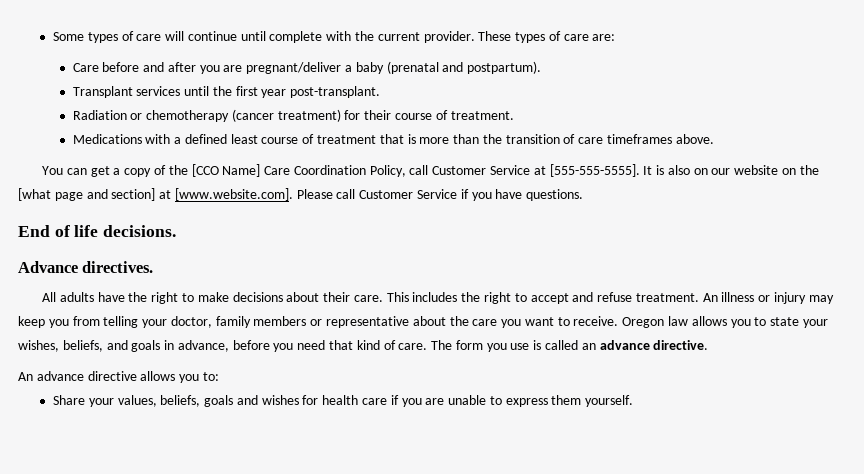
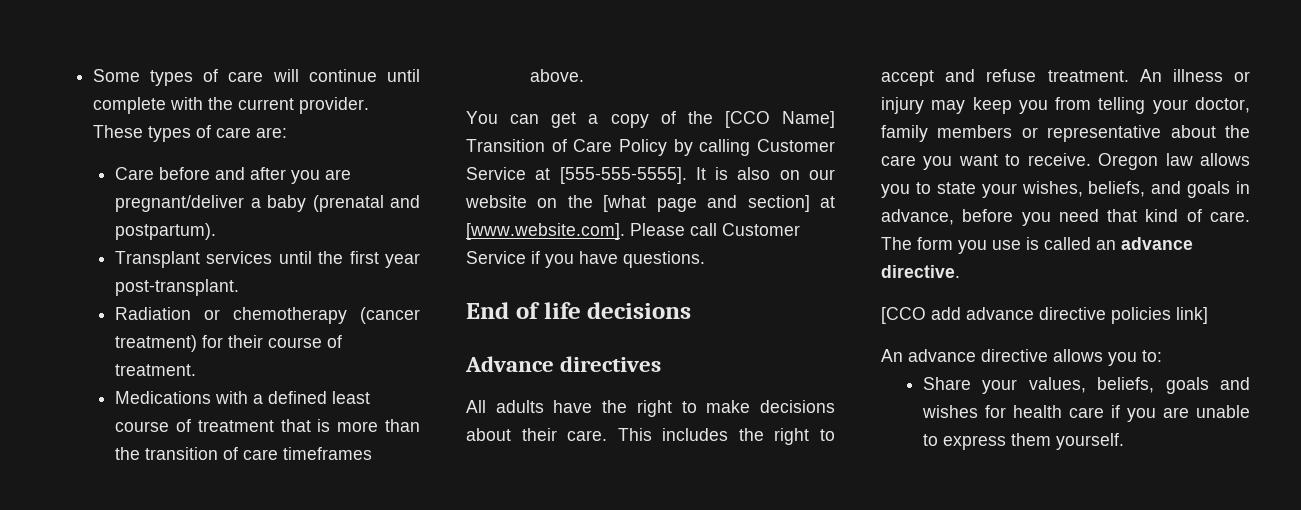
- You can get a copy of the [CCO Name] Care Coordination Policy, call Customer Service at [555-555-5555].
+ You can get a copy of the [CCO Name] Transition of Care Policy by calling Customer Service at [555-555-5555].
- End of life decisions.
+ End of life decisions
- Advance directives.
+ Advance directives
+ [CCO add advance directive policies link]

